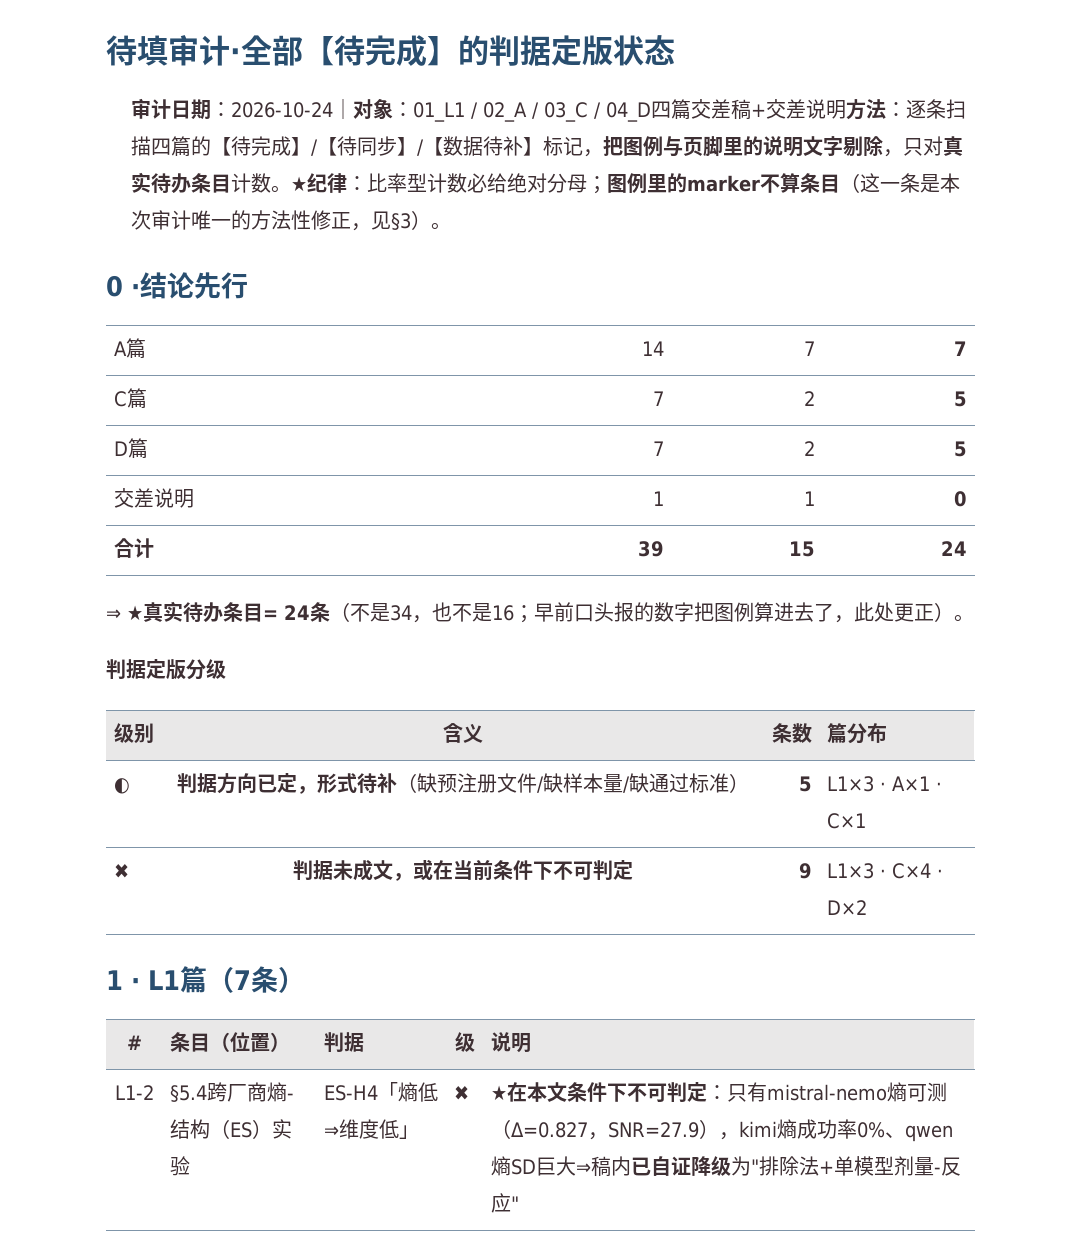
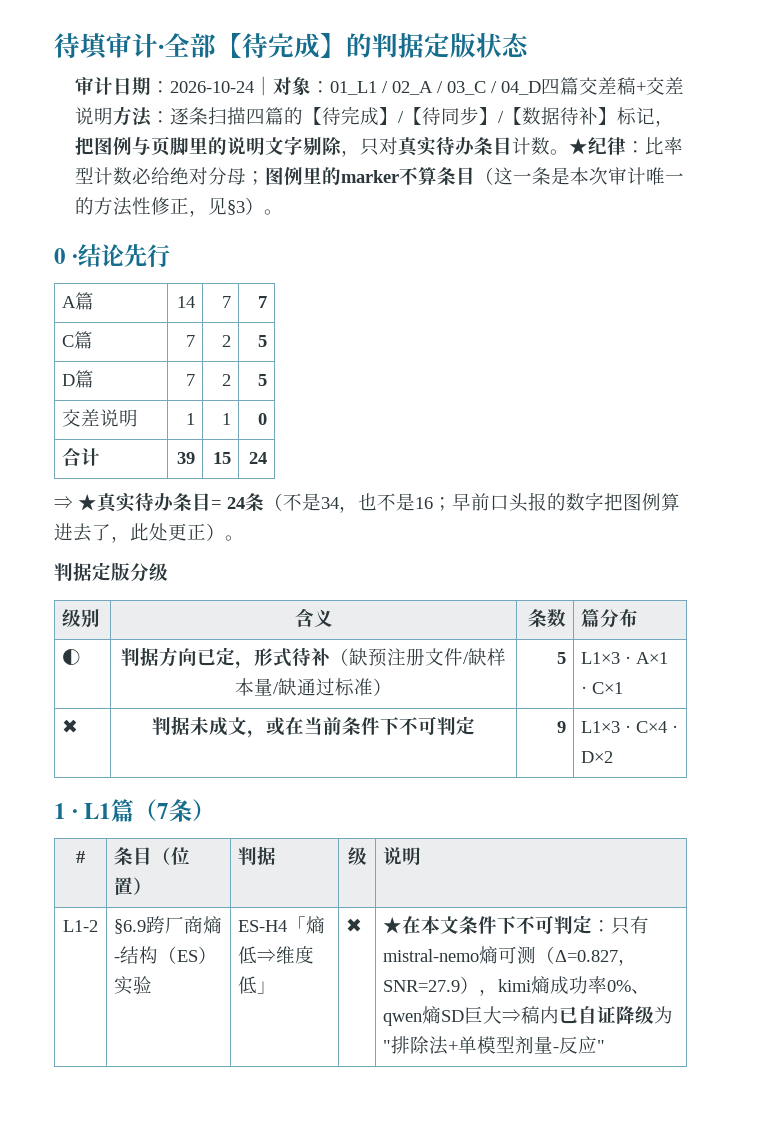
- §5.4跨厂商熵-结构（ES）实验
+ §6.9跨厂商熵-结构（ES）实验

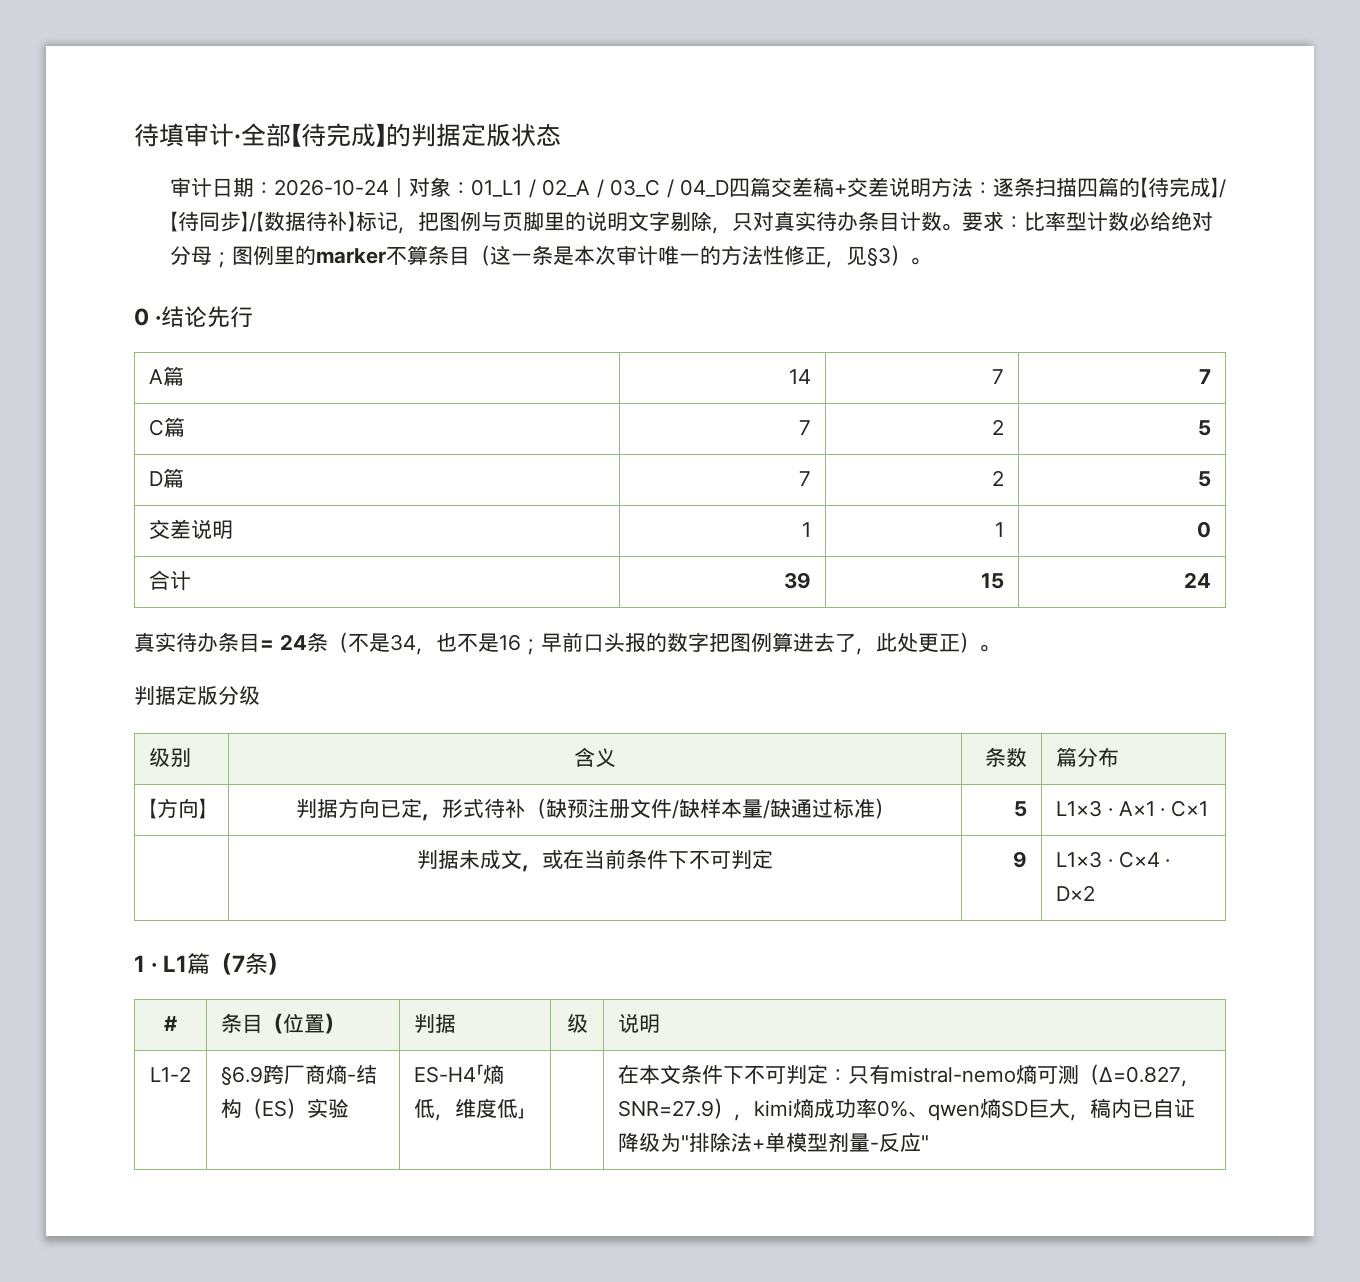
- ★纪律：比率型计数必给绝对分母；图例里的marker不算条目（这一条是本次审计唯一的方法性修正，见§3）。
+ 要求：比率型计数必给绝对分母；图例里的marker不算条目（这一条是本次审计唯一的方法性修正，见§3）。
- ⇒ ★真实待办条目= 24条（不是34，也不是16；早前口头报的数字把图例算进去了，此处更正）。
+ 真实待办条目= 24条（不是34，也不是16；早前口头报的数字把图例算进去了，此处更正）。
- ◐ | 判据方向已定，形式待补（缺预注册文件/缺样本量/缺通过标准） | 5 | L1×3 · A×1 · C×1
+ 【方向】 | 判据方向已定，形式待补（缺预注册文件/缺样本量/缺通过标准） | 5 | L1×3 · A×1 · C×1
- ✖ | 判据未成文，或在当前条件下不可判定 | 9 | L1×3 · C×4 · D×2
+ | 判据未成文，或在当前条件下不可判定 | 9 | L1×3 · C×4 · D×2
- ES-H4「熵低⇒维度低」
+ ES-H4「熵低，维度低」
- ✖ | ★在本文条件下不可判定：只有mistral-nemo熵可测（Δ=0.827，SNR=27.9），kimi熵成功率0%、qwen熵SD巨大⇒稿内已自证降级为"排除法+单模型剂量-反应"
+ 在本文条件下不可判定：只有mistral-nemo熵可测（Δ=0.827，SNR=27.9），kimi熵成功率0%、qwen熵SD巨大，稿内已自证降级为"排除法+单模型剂量-反应"

